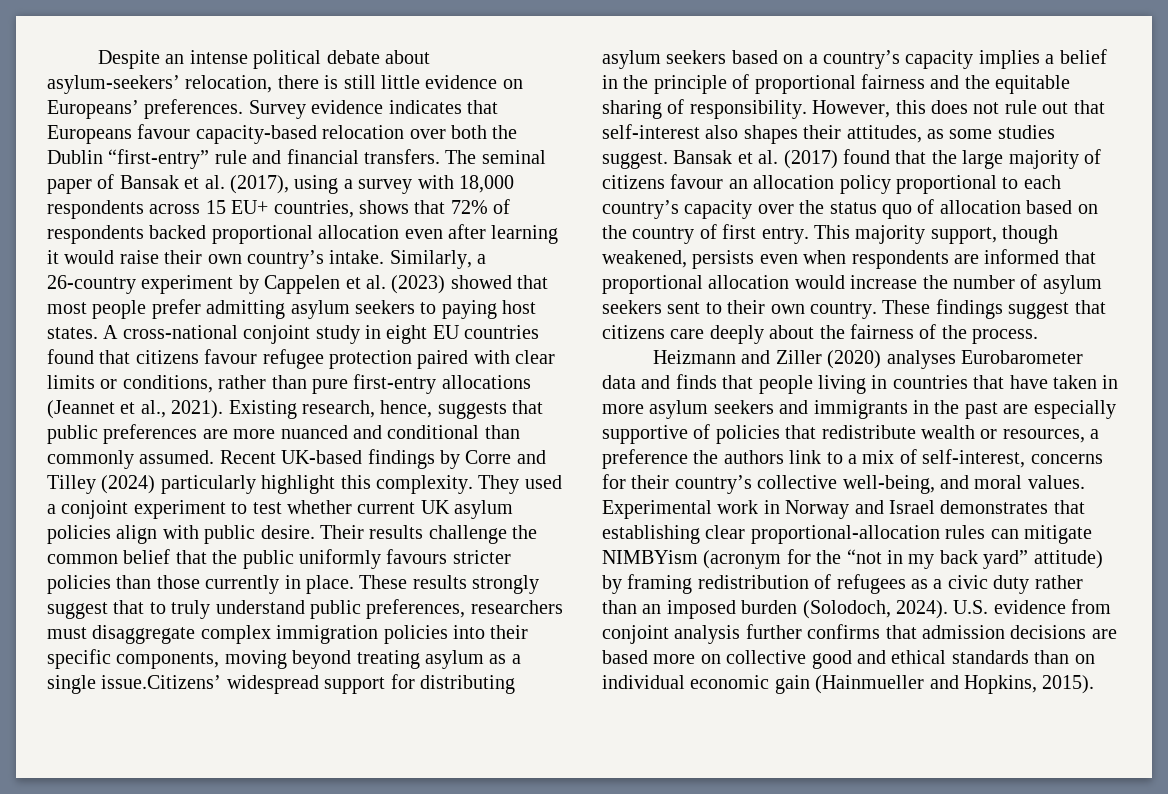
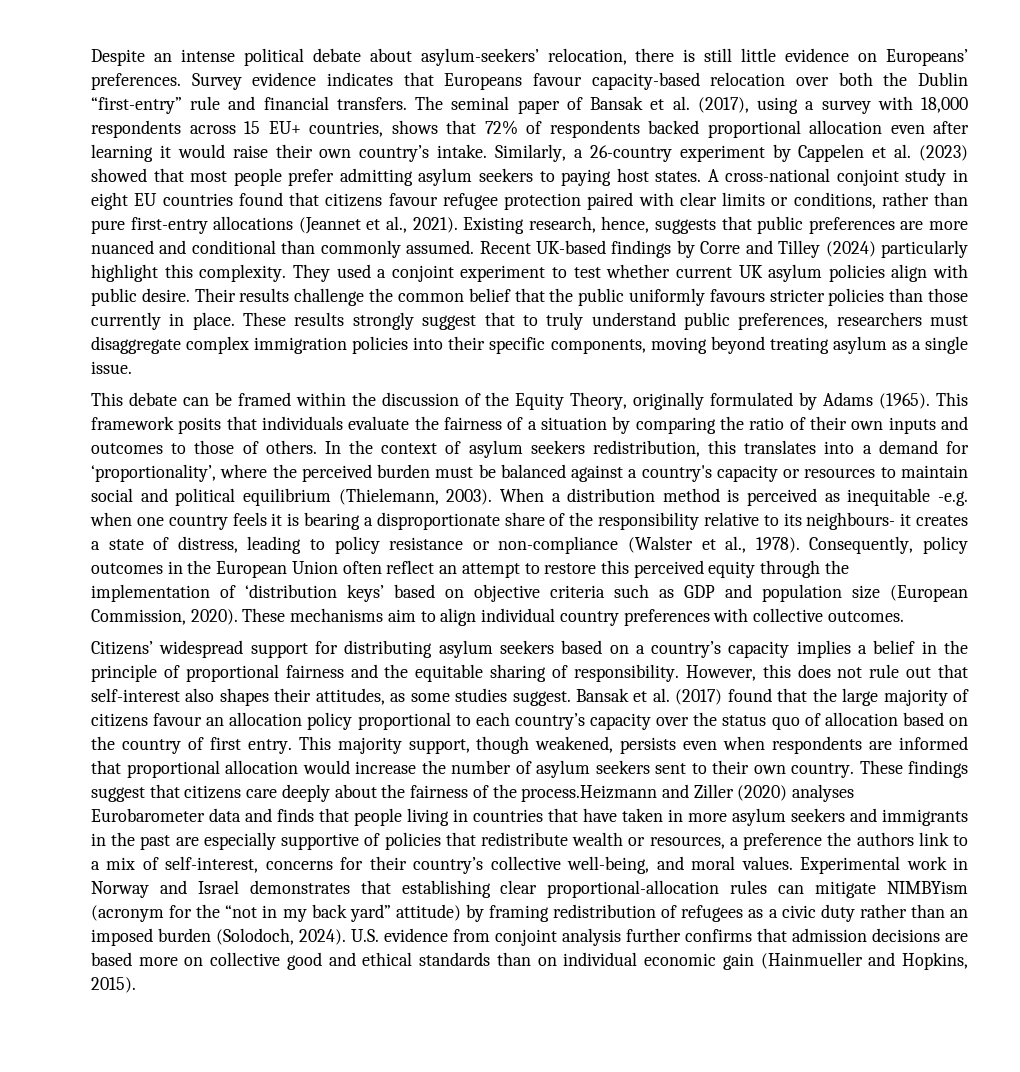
- These results strongly suggest that to truly understand public preferences, researchers must disaggregate complex immigration policies into their specific components, moving beyond treating asylum as a single issue.Citizens’ widespread support for distributing asylum seekers based on a country’s capacity implies a belief in the principle of proportional fairness and the equitable sharing of responsibility.
+ These results strongly suggest that to truly understand public preferences, researchers must disaggregate complex immigration policies into their specific components, moving beyond treating asylum as a single issue.
+ This debate can be framed within the discussion of the Equity Theory, originally formulated by Adams (1965). This framework posits that individuals evaluate the fairness of a situation by comparing the ratio of their own inputs and outcomes to those of others. In the context of asylum seekers redistribution, this translates into a demand for ‘proportionality’, where the perceived burden must be balanced against a country's capacity or resources to maintain social and political equilibrium (Thielemann, 2003). When a distribution method is perceived as inequitable -e.g. when one country feels it is bearing a disproportionate share of the responsibility relative to its neighbours- it creates a state of distress, leading to policy resistance or non-compliance (Walster et al., 1978). Consequently, policy outcomes in the European Union often reflect an attempt to restore this perceived equity through the implementation of ‘distribution keys’ based on objective criteria such as GDP and population size (European Commission, 2020). These mechanisms aim to align individual country preferences with collective outcomes.
+ Citizens’ widespread support for distributing asylum seekers based on a country’s capacity implies a belief in the principle of proportional fairness and the equitable sharing of responsibility.
- These findings suggest that citizens care deeply about the fairness of the process.
- Heizmann and Ziller (2020) analyses Eurobarometer data and finds that people living in countries that have taken in more asylum seekers and immigrants in the past are especially supportive of policies that redistribute wealth or resources, a preference the authors link to a mix of self-interest, concerns for their country’s collective well-being, and moral values.
+ These findings suggest that citizens care deeply about the fairness of the process.Heizmann and Ziller (2020) analyses Eurobarometer data and finds that people living in countries that have taken in more asylum seekers and immigrants in the past are especially supportive of policies that redistribute wealth or resources, a preference the authors link to a mix of self-interest, concerns for their country’s collective well-being, and moral values.

